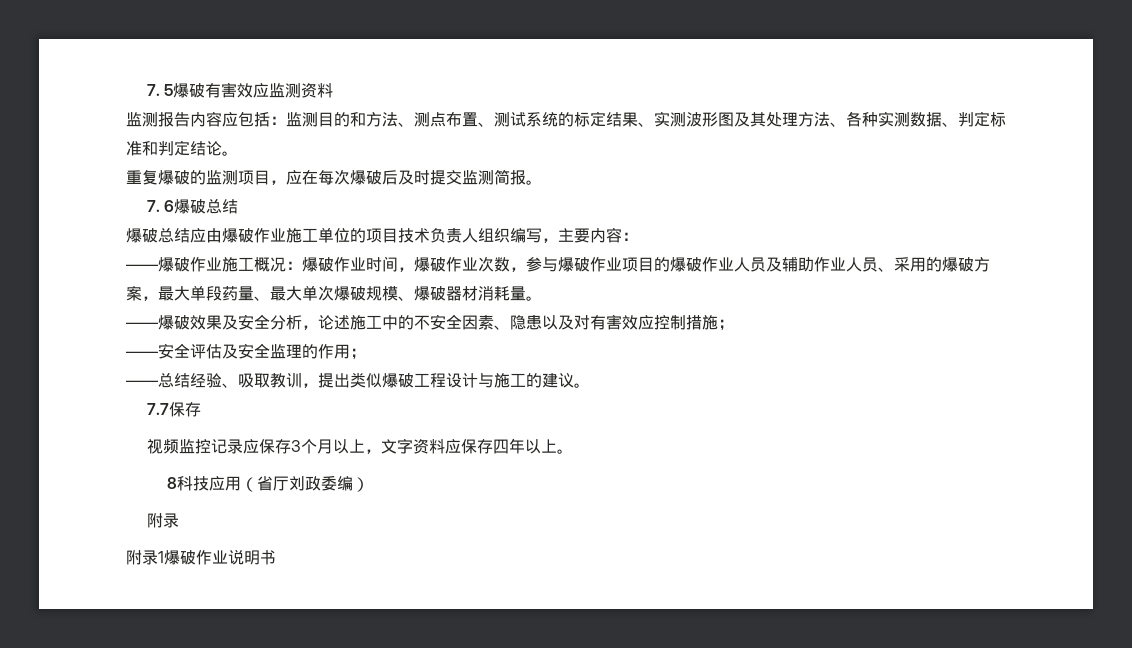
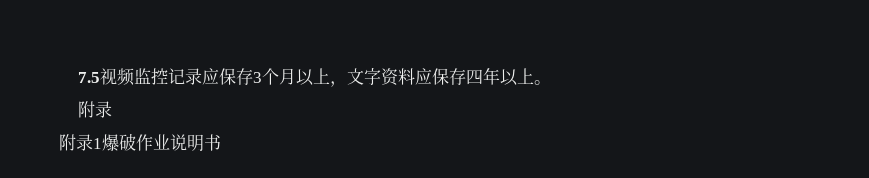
- 7. 5爆破有害效应监测资料
- 监测报告内容应包括：监测目的和方法、测点布置、测试系统的标定结果、实测波形图及其处理方法、各种实测数据、判定标准和判定结论。
- 重复爆破的监测项目，应在每次爆破后及时提交监测简报。
- 7. 6爆破总结
- 爆破总结应由爆破作业施工单位的项目技术负责人组织编写，主要内容：
- ——爆破作业施工概况：爆破作业时间，爆破作业次数，参与爆破作业项目的爆破作业人员及辅助作业人员、采用的爆破方案，最大单段药量、最大单次爆破规模、爆破器材消耗量。
- ——爆破效果及安全分析，论述施工中的不安全因素、隐患以及对有害效应控制措施；
- ——安全评估及安全监理的作用；
- ——总结经验、吸取教训，提出类似爆破工程设计与施工的建议。
- 7.7保存
- 视频监控记录应保存3个月以上，文字资料应保存四年以上。
+ 7.5视频监控记录应保存3个月以上，文字资料应保存四年以上。
- 8科技应用（省厅刘政委编）

